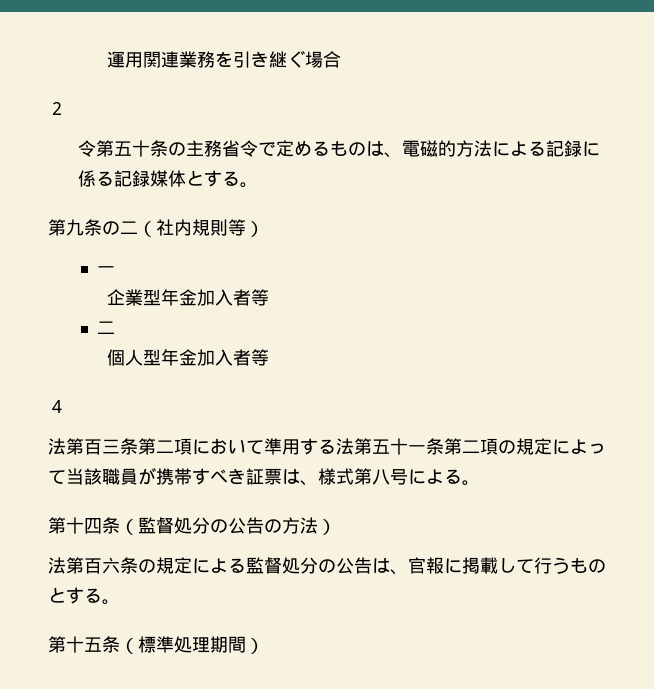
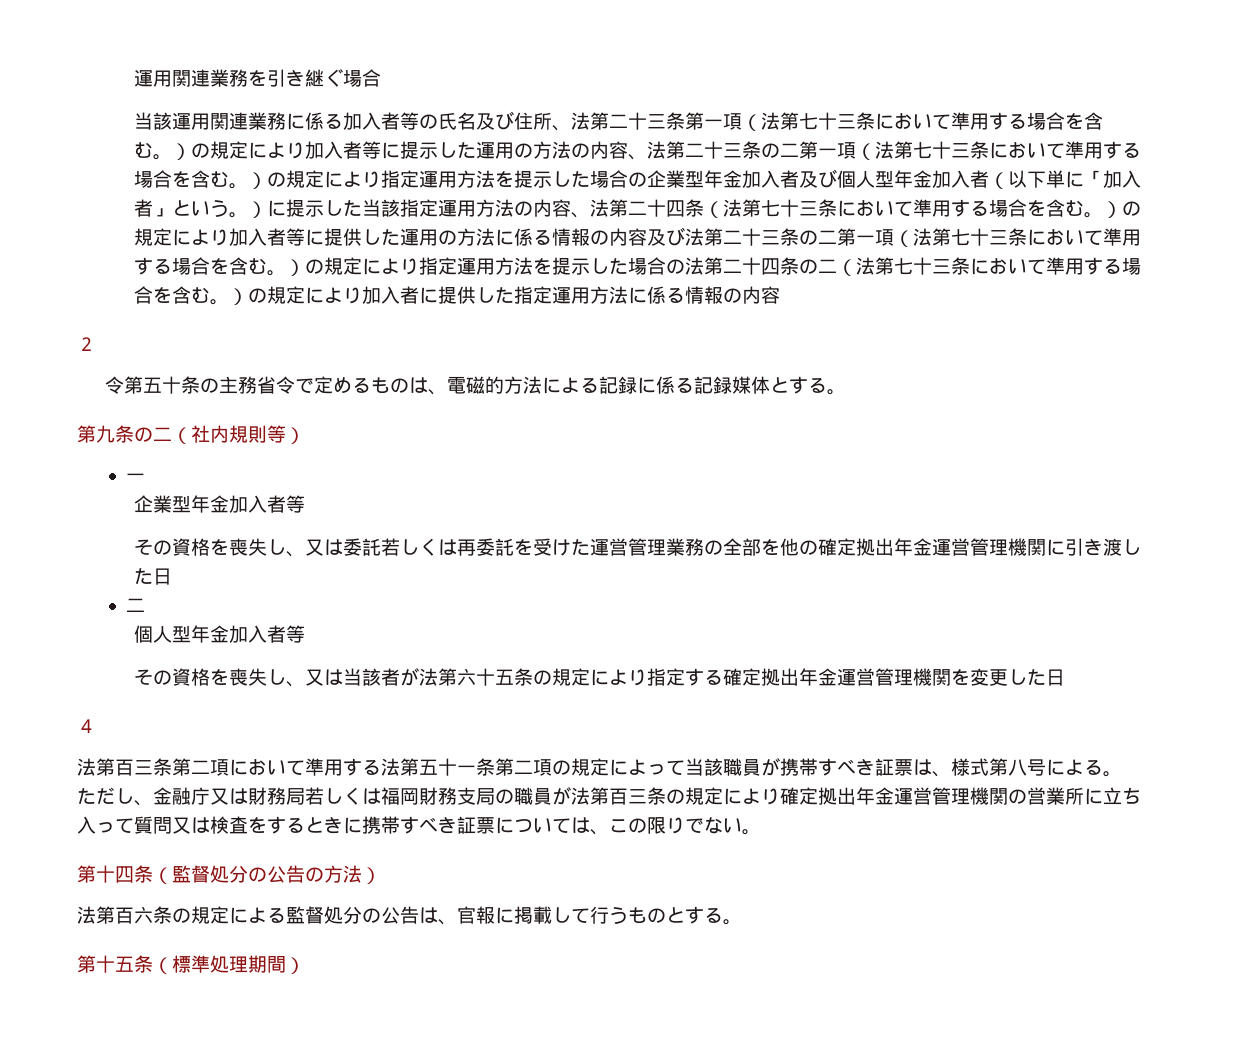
+ 当該運用関連業務に係る加入者等の氏名及び住所、法第二十三条第一項（法第七十三条において準用する場合を含む。）の規定により加入者等に提示した運用の方法の内容、法第二十三条の二第一項（法第七十三条において準用する場合を含む。）の規定により指定運用方法を提示した場合の企業型年金加入者及び個人型年金加入者（以下単に「加入者」という。）に提示した当該指定運用方法の内容、法第二十四条（法第七十三条において準用する場合を含む。）の規定により加入者等に提供した運用の方法に係る情報の内容及び法第二十三条の二第一項（法第七十三条において準用する場合を含む。）の規定により指定運用方法を提示した場合の法第二十四条の二（法第七十三条において準用する場合を含む。）の規定により加入者に提供した指定運用方法に係る情報の内容
+ その資格を喪失し、又は委託若しくは再委託を受けた運営管理業務の全部を他の確定拠出年金運営管理機関に引き渡した日
+ その資格を喪失し、又は当該者が法第六十五条の規定により指定する確定拠出年金運営管理機関を変更した日
+ ただし、金融庁又は財務局若しくは福岡財務支局の職員が法第百三条の規定により確定拠出年金運営管理機関の営業所に立ち入って質問又は検査をするときに携帯すべき証票については、この限りでない。

